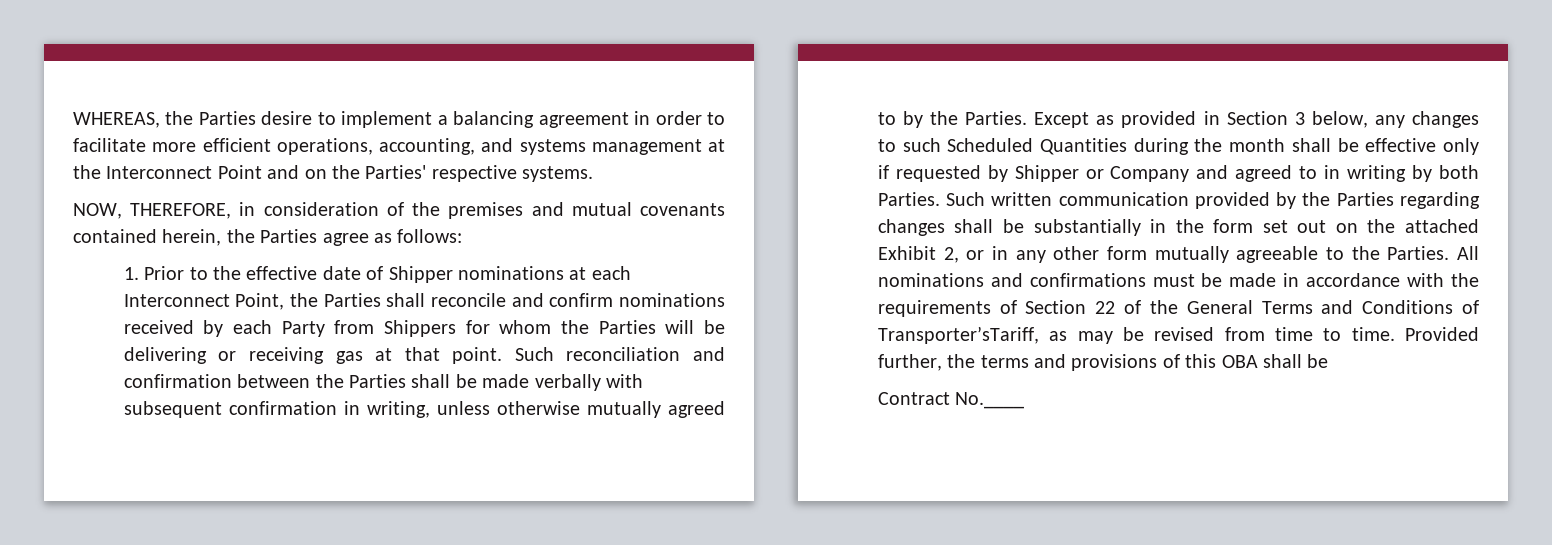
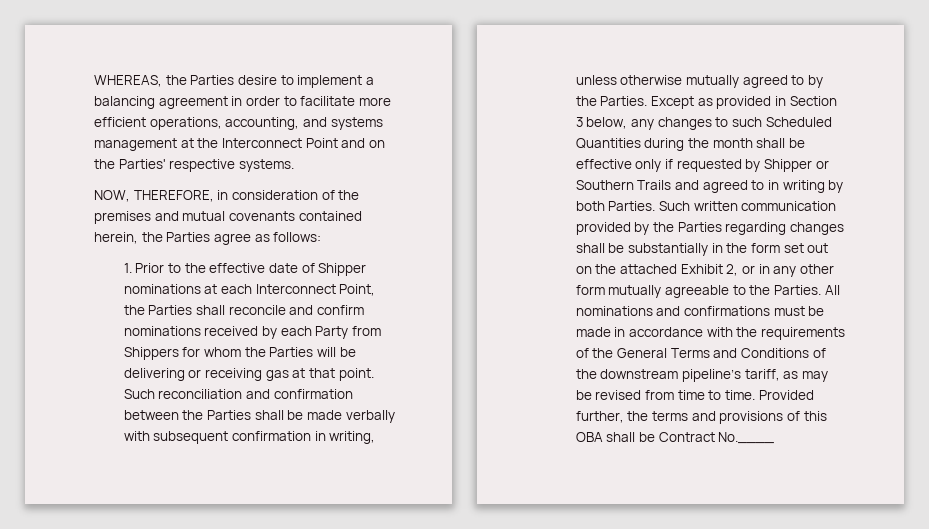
- Except as provided in Section 3 below, any changes to such Scheduled Quantities during the month shall be effective only if requested by Shipper or Company and agreed to in writing by both Parties.
+ Except as provided in Section 3 below, any changes to such Scheduled Quantities during the month shall be effective only if requested by Shipper or Southern Trails and agreed to in writing by both Parties.
- All nominations and confirmations must be made in accordance with the requirements of Section 22 of the General Terms and Conditions of Transporter’sTariff, as may be revised from time to time.
+ All nominations and confirmations must be made in accordance with the requirements of the General Terms and Conditions of the downstream pipeline’s tariff, as may be revised from time to time.
- Provided further, the terms and provisions of this OBA shall be
- Contract No.____
+ Provided further, the terms and provisions of this OBA shall be Contract No.____

